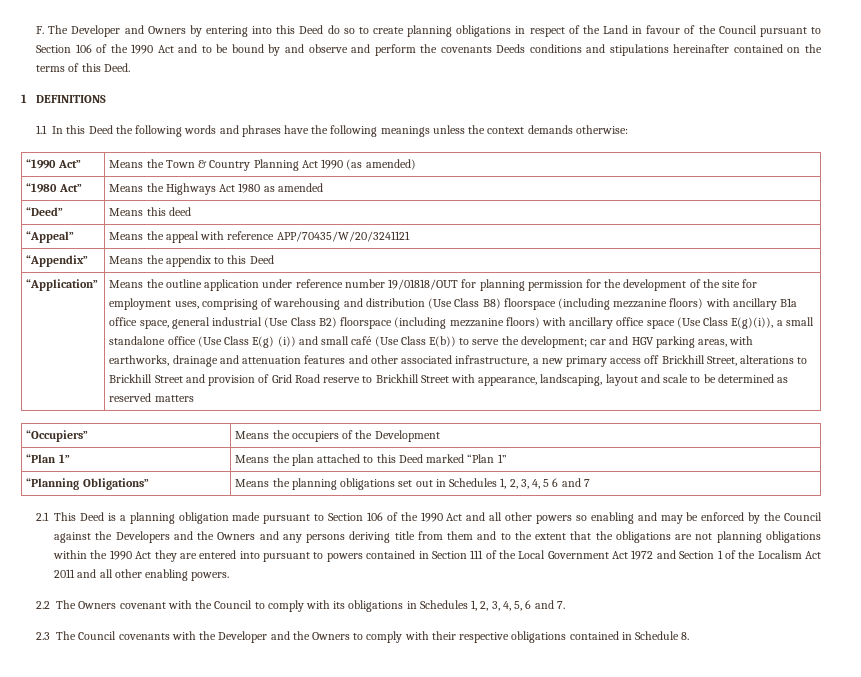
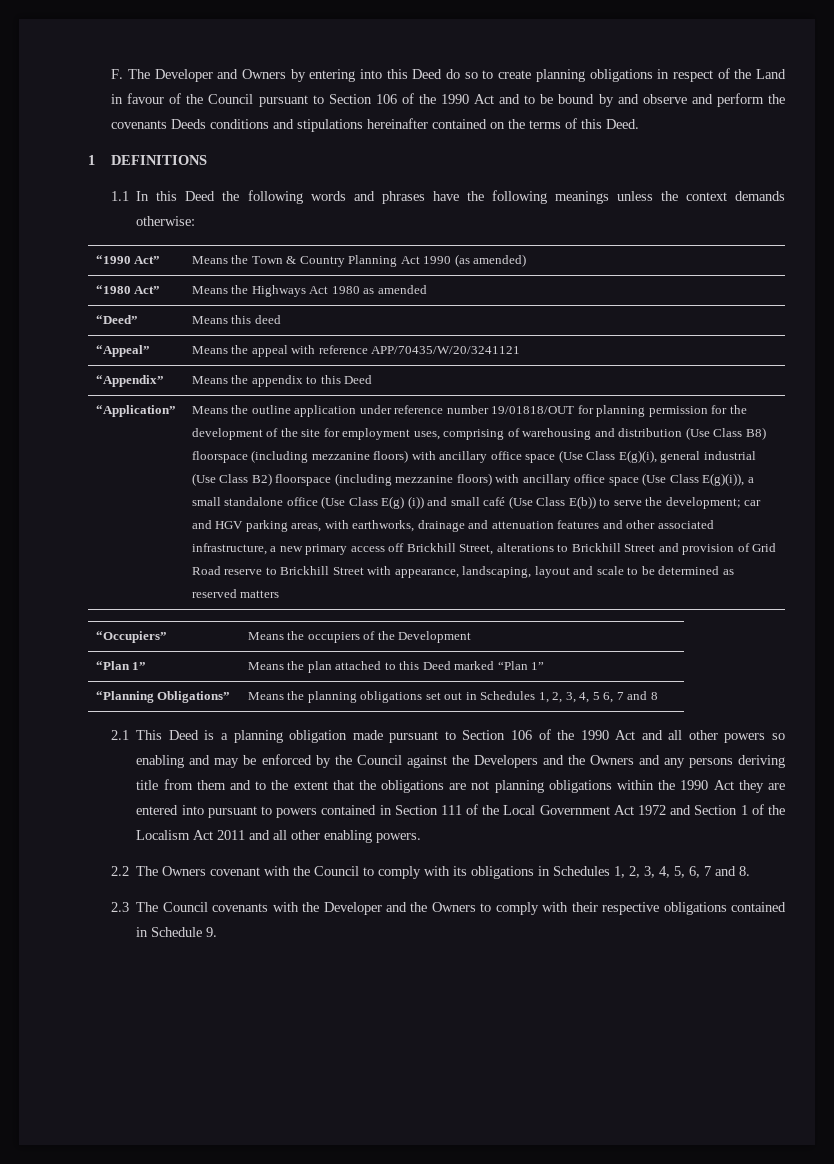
- Means the outline application under reference number 19/01818/OUT for planning permission for the development of the site for employment uses, comprising of warehousing and distribution (Use Class B8) floorspace (including mezzanine floors) with ancillary B1a office space, general industrial (Use Class B2) floorspace (including mezzanine floors) with ancillary office space (Use Class E(g)(i)), a small standalone office (Use Class E(g) (i)) and small café (Use Class E(b)) to serve the development;
+ Means the outline application under reference number 19/01818/OUT for planning permission for the development of the site for employment uses, comprising of warehousing and distribution (Use Class B8) floorspace (including mezzanine floors) with ancillary office space (Use Class E(g)(i), general industrial (Use Class B2) floorspace (including mezzanine floors) with ancillary office space (Use Class E(g)(i)), a small standalone office (Use Class E(g) (i)) and small café (Use Class E(b)) to serve the development;
- “Planning Obligations” | Means the planning obligations set out in Schedules 1, 2, 3, 4, 5 6 and 7
+ “Planning Obligations” | Means the planning obligations set out in Schedules 1, 2, 3, 4, 5 6, 7 and 8
- 2.2 The Owners covenant with the Council to comply with its obligations in Schedules 1, 2, 3, 4, 5, 6 and 7.
+ 2.2 The Owners covenant with the Council to comply with its obligations in Schedules 1, 2, 3, 4, 5, 6, 7 and 8.
- 2.3 The Council covenants with the Developer and the Owners to comply with their respective obligations contained in Schedule 8.
+ 2.3 The Council covenants with the Developer and the Owners to comply with their respective obligations contained in Schedule 9.

